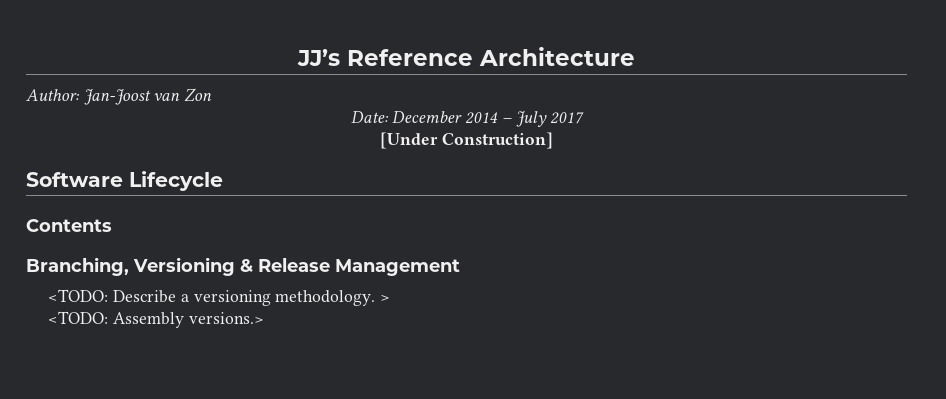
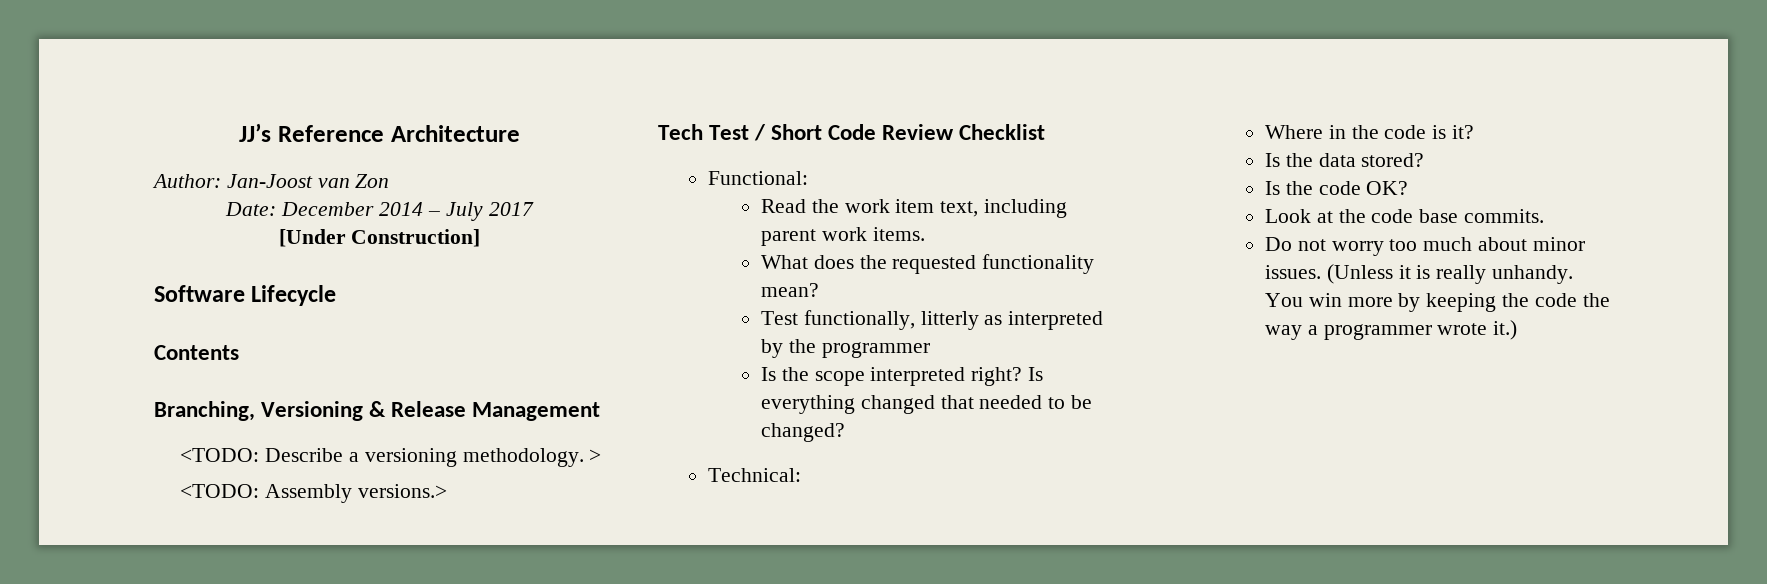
+ Tech Test / Short Code Review Checklist
+ Functional:
+ Read the work item text, including parent work items.
+ What does the requested functionality mean?
+ Test functionally, litterly as interpreted by the programmer
+ Is the scope interpreted right? Is everything changed that needed to be changed?
+ Technical:
+ Where in the code is it?
+ Is the data stored?
+ Is the code OK?
+ Look at the code base commits.
+ Do not worry too much about minor issues. (Unless it is really unhandy. You win more by keeping the code the way a programmer wrote it.)

